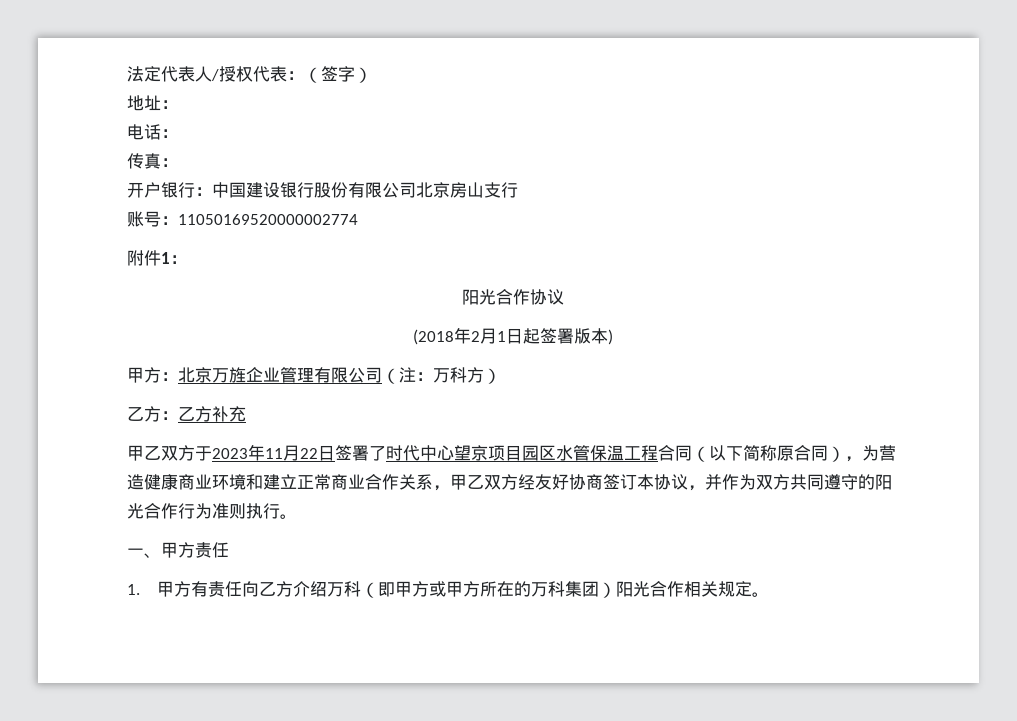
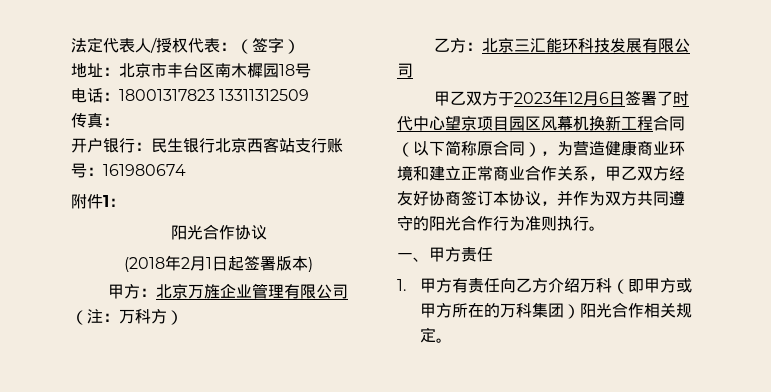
- 地址：
+ 地址：北京市丰台区南木樨园18号
- 电话：
+ 电话：18001317823 13311312509
- 开户银行：中国建设银行股份有限公司北京房山支行
- 账号：11050169520000002774
+ 开户银行：民生银行北京西客站支行账号：161980674
- 乙方：乙方补充
+ 乙方：北京三汇能环科技发展有限公司
- 甲乙双方于2023年11月22日签署了时代中心望京项目园区水管保温工程合同（以下简称原合同），为营造健康商业环境和建立正常商业合作关系，甲乙双方经友好协商签订本协议，并作为双方共同遵守的阳光合作行为准则执行。
+ 甲乙双方于2023年12月6日签署了时代中心望京项目园区风幕机换新工程合同（以下简称原合同），为营造健康商业环境和建立正常商业合作关系，甲乙双方经友好协商签订本协议，并作为双方共同遵守的阳光合作行为准则执行。

